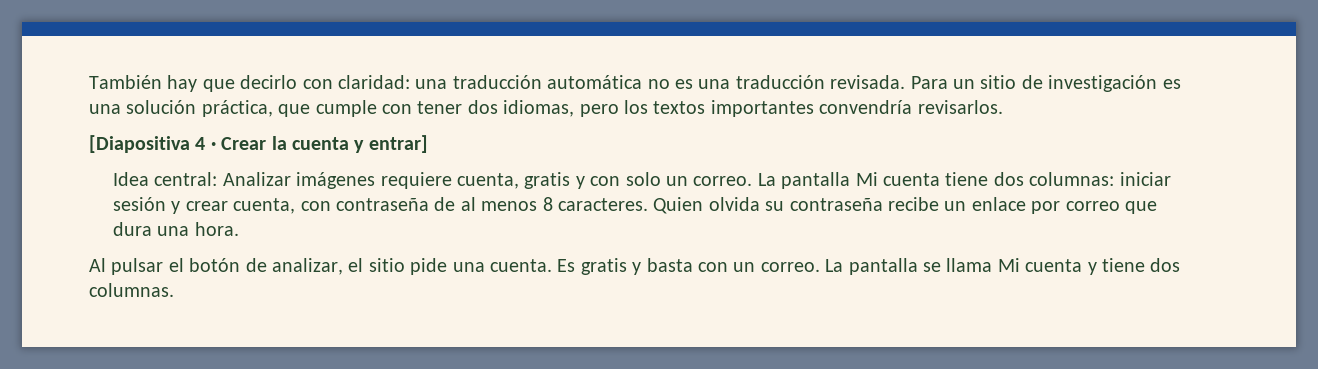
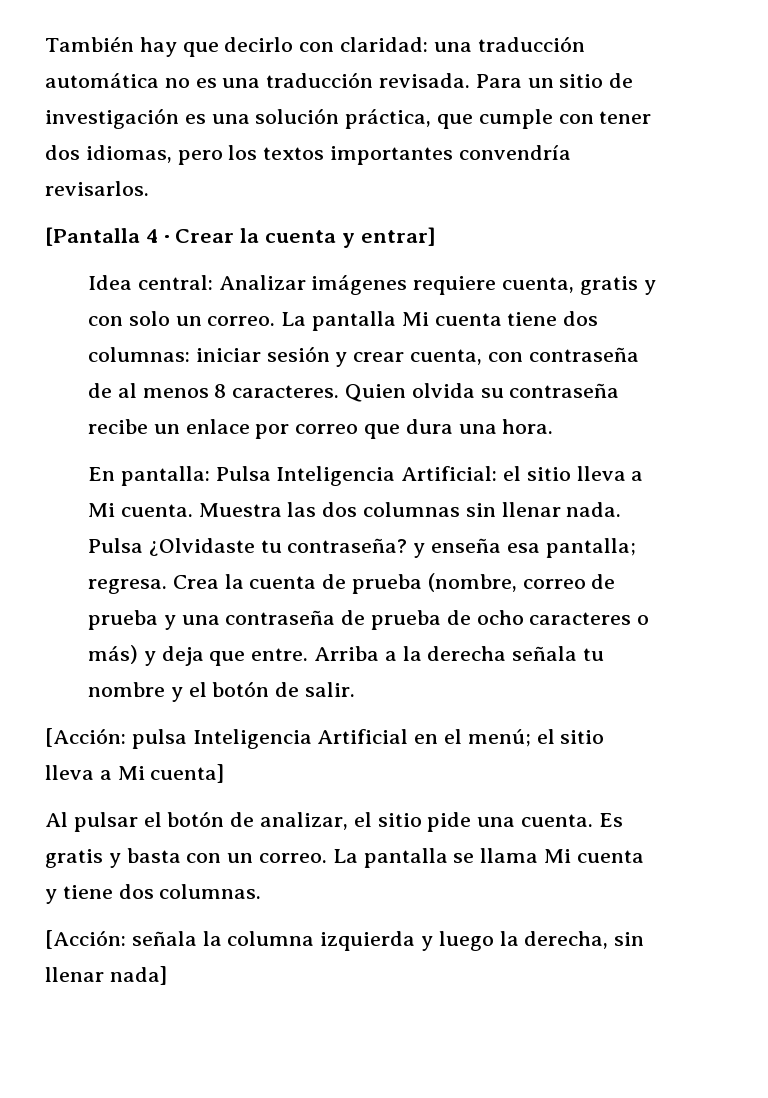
- [Diapositiva 4 · Crear la cuenta y entrar]
+ [Pantalla 4 · Crear la cuenta y entrar]
+ En pantalla: Pulsa Inteligencia Artificial: el sitio lleva a Mi cuenta. Muestra las dos columnas sin llenar nada. Pulsa ¿Olvidaste tu contraseña? y enseña esa pantalla; regresa. Crea la cuenta de prueba (nombre, correo de prueba y una contraseña de prueba de ocho caracteres o más) y deja que entre. Arriba a la derecha señala tu nombre y el botón de salir.
+ [Acción: pulsa Inteligencia Artificial en el menú; el sitio lleva a Mi cuenta]
+ [Acción: señala la columna izquierda y luego la derecha, sin llenar nada]

